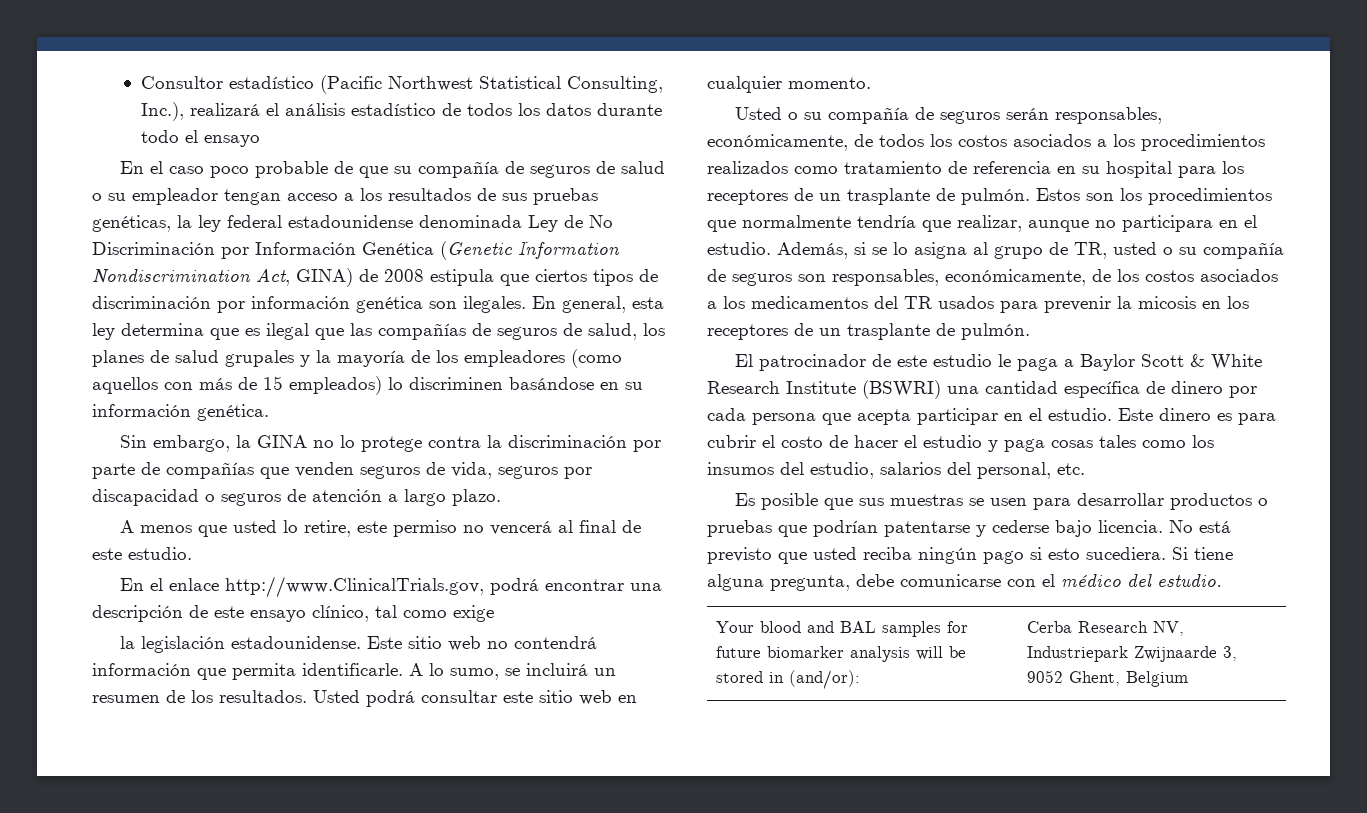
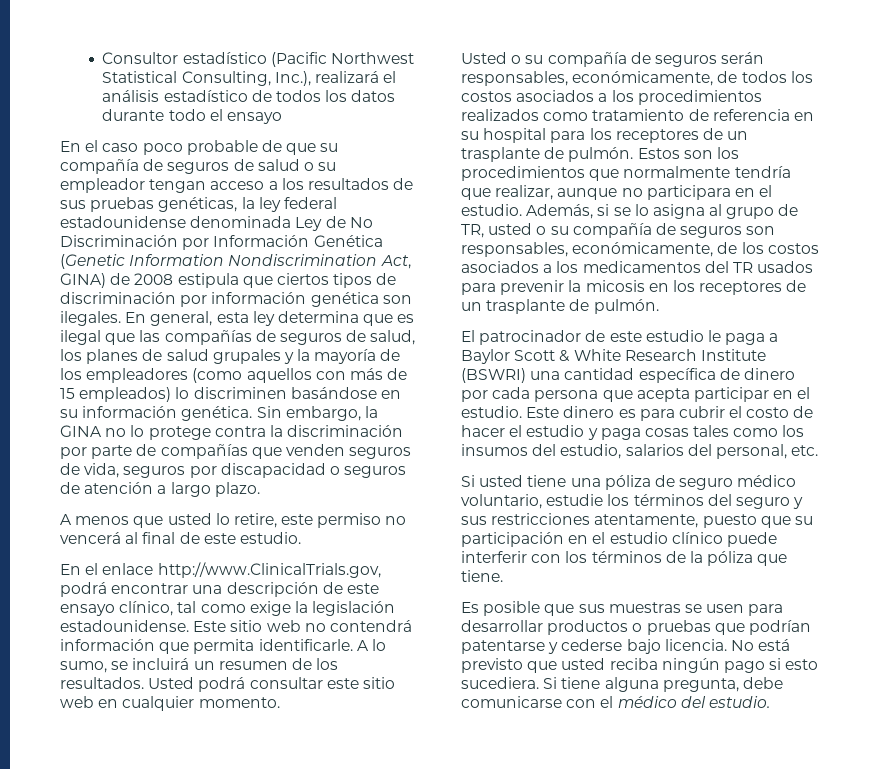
- En general, esta ley determina que es ilegal que las compañías de seguros de salud, los planes de salud grupales y la mayoría de los empleadores (como aquellos con más de 15 empleados) lo discriminen basándose en su información genética.
- Sin embargo, la GINA no lo protege contra la discriminación por parte de compañías que venden seguros de vida, seguros por discapacidad o seguros de atención a largo plazo.
+ En general, esta ley determina que es ilegal que las compañías de seguros de salud, los planes de salud grupales y la mayoría de los empleadores (como aquellos con más de 15 empleados) lo discriminen basándose en su información genética. Sin embargo, la GINA no lo protege contra la discriminación por parte de compañías que venden seguros de vida, seguros por discapacidad o seguros de atención a largo plazo.
- En el enlace http://www.ClinicalTrials.gov, podrá encontrar una descripción de este ensayo clínico, tal como exige
- la legislación estadounidense.
+ En el enlace http://www.ClinicalTrials.gov, podrá encontrar una descripción de este ensayo clínico, tal como exige la legislación estadounidense.
+ Si usted tiene una póliza de seguro médico voluntario, estudie los términos del seguro y sus restricciones atentamente, puesto que su participación en el estudio clínico puede interferir con los términos de la póliza que tiene.
- Your blood and BAL samples for future biomarker analysis will be stored in (and/or): | Cerba Research NV, Industriepark Zwijnaarde 3, 9052 Ghent, Belgium

